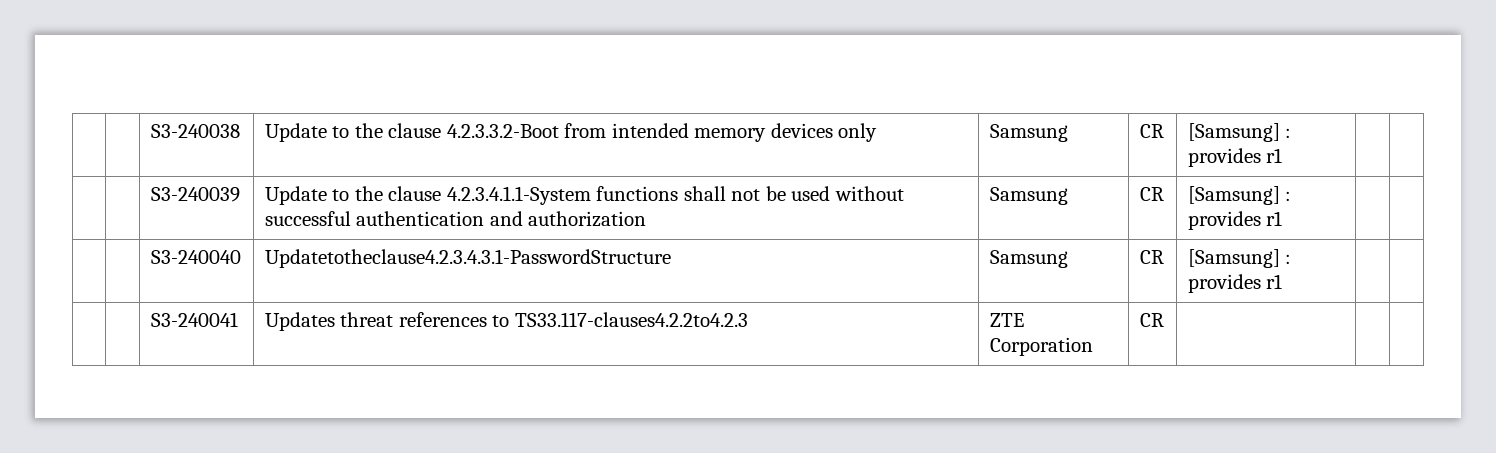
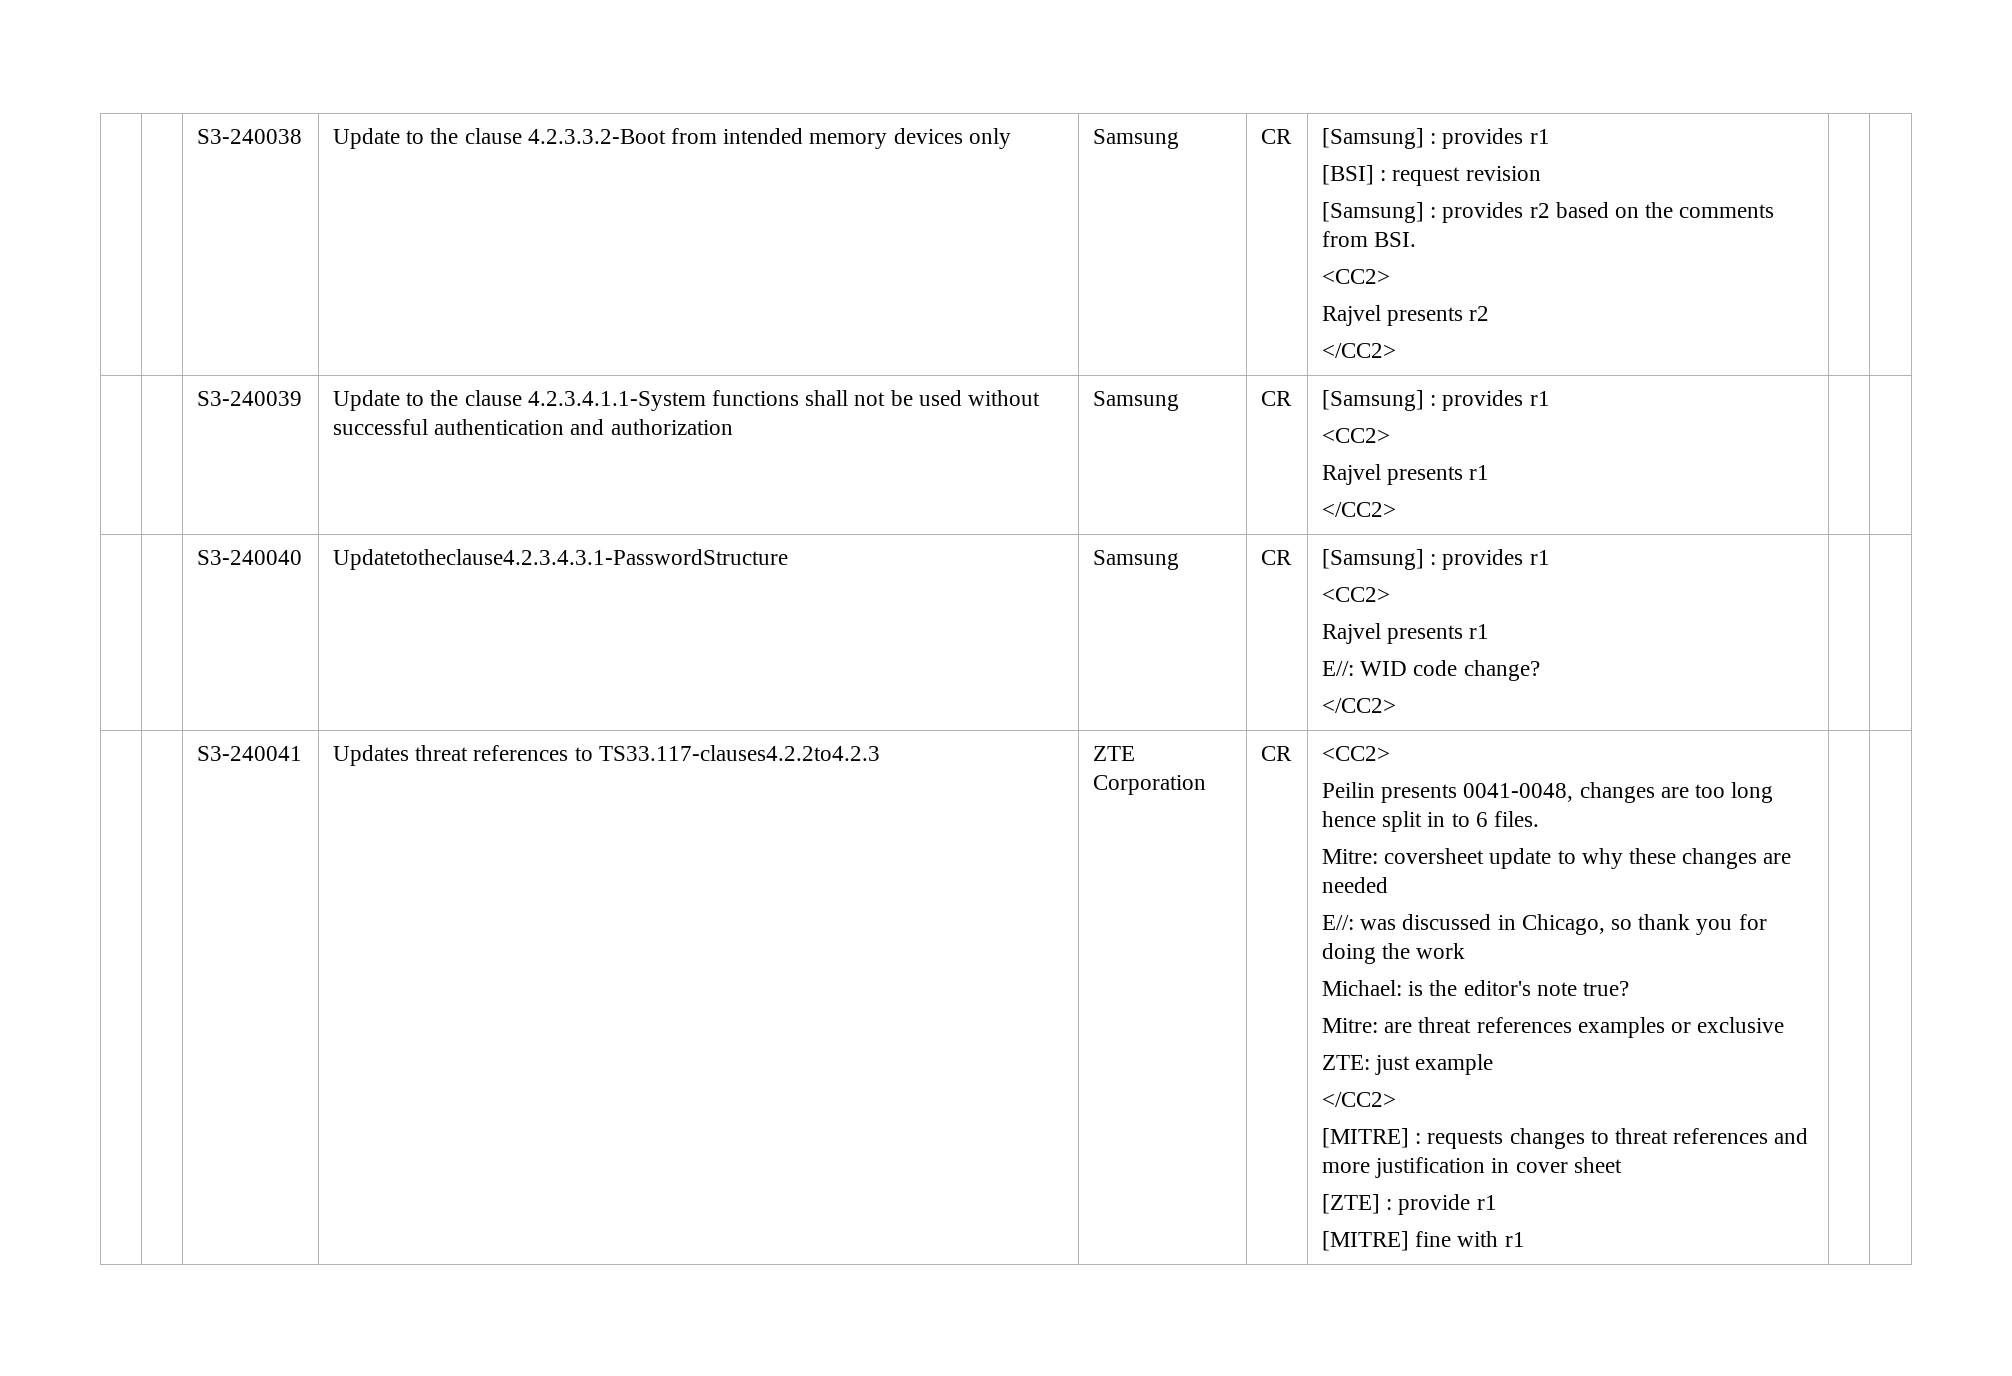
- | | S3-240038 | Update to the clause 4.2.3.3.2-Boot from intended memory devices only | Samsung | CR | [Samsung] : provides r1 | |
+ | | S3-240038 | Update to the clause 4.2.3.3.2-Boot from intended memory devices only | Samsung | CR | [Samsung] : provides r1
+ [BSI] : request revision
+ [Samsung] : provides r2 based on the comments from BSI.
+ <CC2>
+ Rajvel presents r2
+ </CC2> | |
- | | S3-240039 | Update to the clause 4.2.3.4.1.1-System functions shall not be used without successful authentication and authorization | Samsung | CR | [Samsung] : provides r1 | |
+ | | S3-240039 | Update to the clause 4.2.3.4.1.1-System functions shall not be used without successful authentication and authorization | Samsung | CR | [Samsung] : provides r1
+ <CC2>
+ Rajvel presents r1
+ </CC2> | |
- | | S3-240040 | Updatetotheclause4.2.3.4.3.1-PasswordStructure | Samsung | CR | [Samsung] : provides r1 | |
+ | | S3-240040 | Updatetotheclause4.2.3.4.3.1-PasswordStructure | Samsung | CR | [Samsung] : provides r1
+ <CC2>
+ Rajvel presents r1
+ E//: WID code change?
+ </CC2> | |
- ZTE Corporation | CR
+ ZTE Corporation | CR | <CC2>
+ Peilin presents 0041-0048, changes are too long hence split in to 6 files.
+ Mitre: coversheet update to why these changes are needed
+ E//: was discussed in Chicago, so thank you for doing the work
+ Michael: is the editor's note true?
+ Mitre: are threat references examples or exclusive
+ ZTE: just example
+ </CC2>
+ [MITRE] : requests changes to threat references and more justification in cover sheet
+ [ZTE] : provide r1
+ [MITRE] fine with r1

